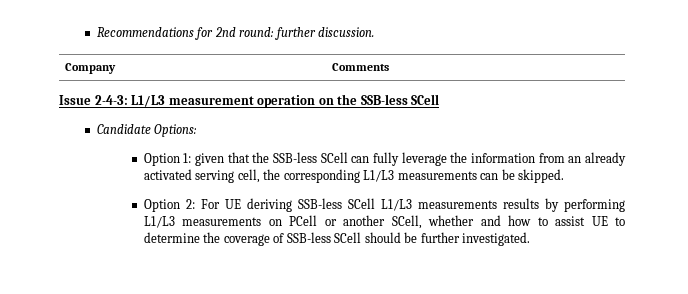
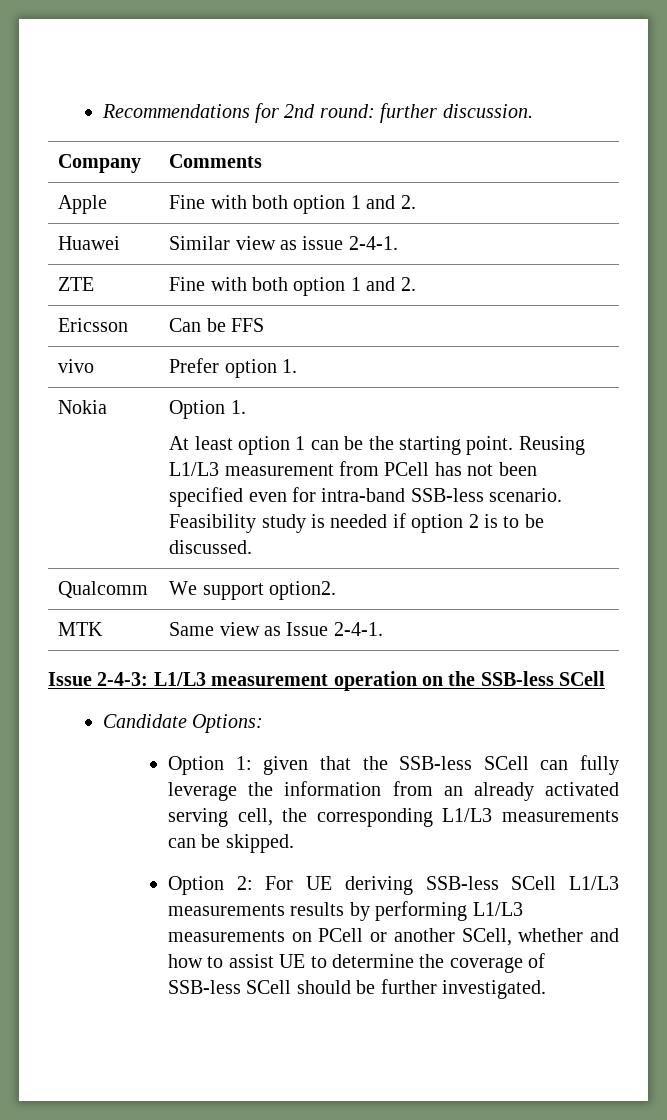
+ Apple | Fine with both option 1 and 2.
+ Huawei | Similar view as issue 2-4-1.
+ ZTE | Fine with both option 1 and 2.
+ Ericsson | Can be FFS
+ vivo | Prefer option 1.
+ Nokia | Option 1.
+ At least option 1 can be the starting point. Reusing L1/L3 measurement from PCell has not been specified even for intra-band SSB-less scenario. Feasibility study is needed if option 2 is to be discussed.
+ Qualcomm | We support option2.
+ MTK | Same view as Issue 2-4-1.

